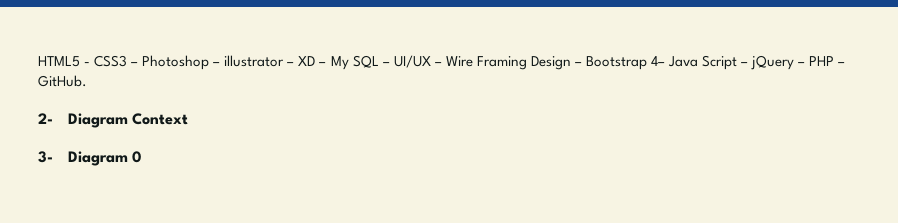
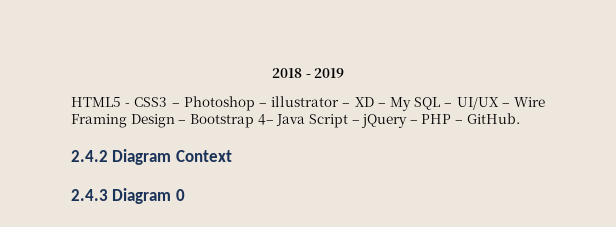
+ 2018 - 2019
- 2- Diagram Context
+ 2.4.2 Diagram Context
- 3- Diagram 0
+ 2.4.3 Diagram 0

